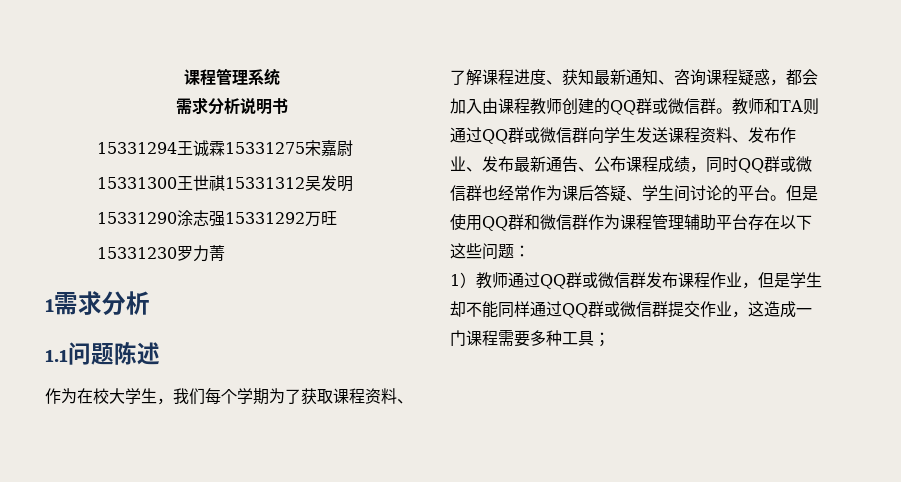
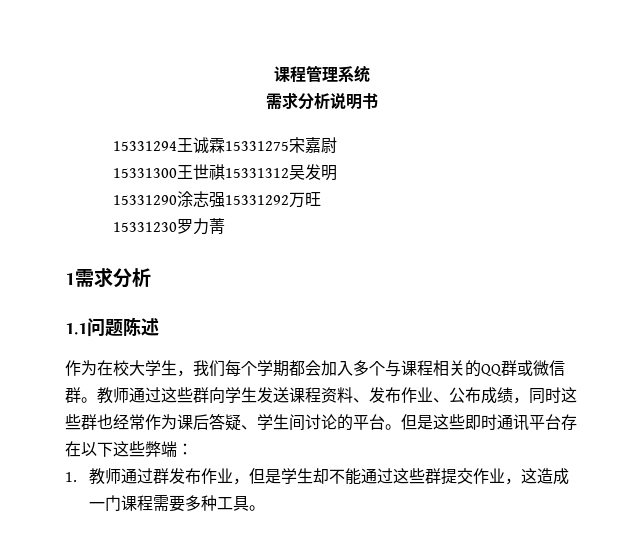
- 作为在校大学生，我们每个学期为了获取课程资料、了解课程进度、获知最新通知、咨询课程疑惑，都会加入由课程教师创建的QQ群或微信群。
+ 作为在校大学生，我们每个学期都会加入多个与课程相关的QQ群或微信群。
- 教师和TA则通过QQ群或微信群向学生发送课程资料、发布作业、发布最新通告、公布课程成绩，同时QQ群或微信群也经常作为课后答疑、学生间讨论的平台。
+ 教师通过这些群向学生发送课程资料、发布作业、公布成绩，同时这些群也经常作为课后答疑、学生间讨论的平台。
- 但是使用QQ群和微信群作为课程管理辅助平台存在以下这些问题：
+ 但是这些即时通讯平台存在以下这些弊端：
- 1）教师通过QQ群或微信群发布课程作业，但是学生却不能同样通过QQ群或微信群提交作业，这造成一门课程需要多种工具；
+ 1.教师通过群发布作业，但是学生却不能通过这些群提交作业，这造成一门课程需要多种工具。

